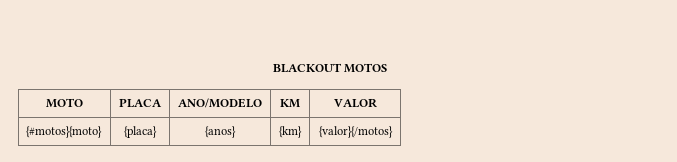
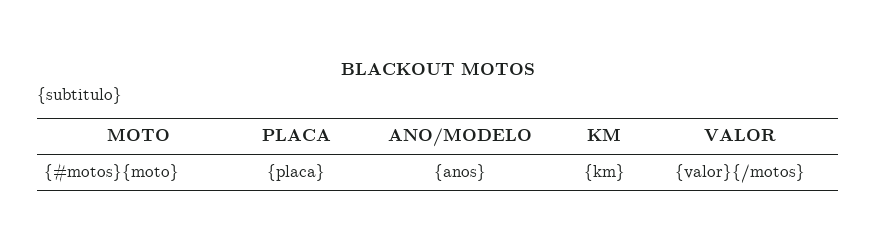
+ {subtitulo}

